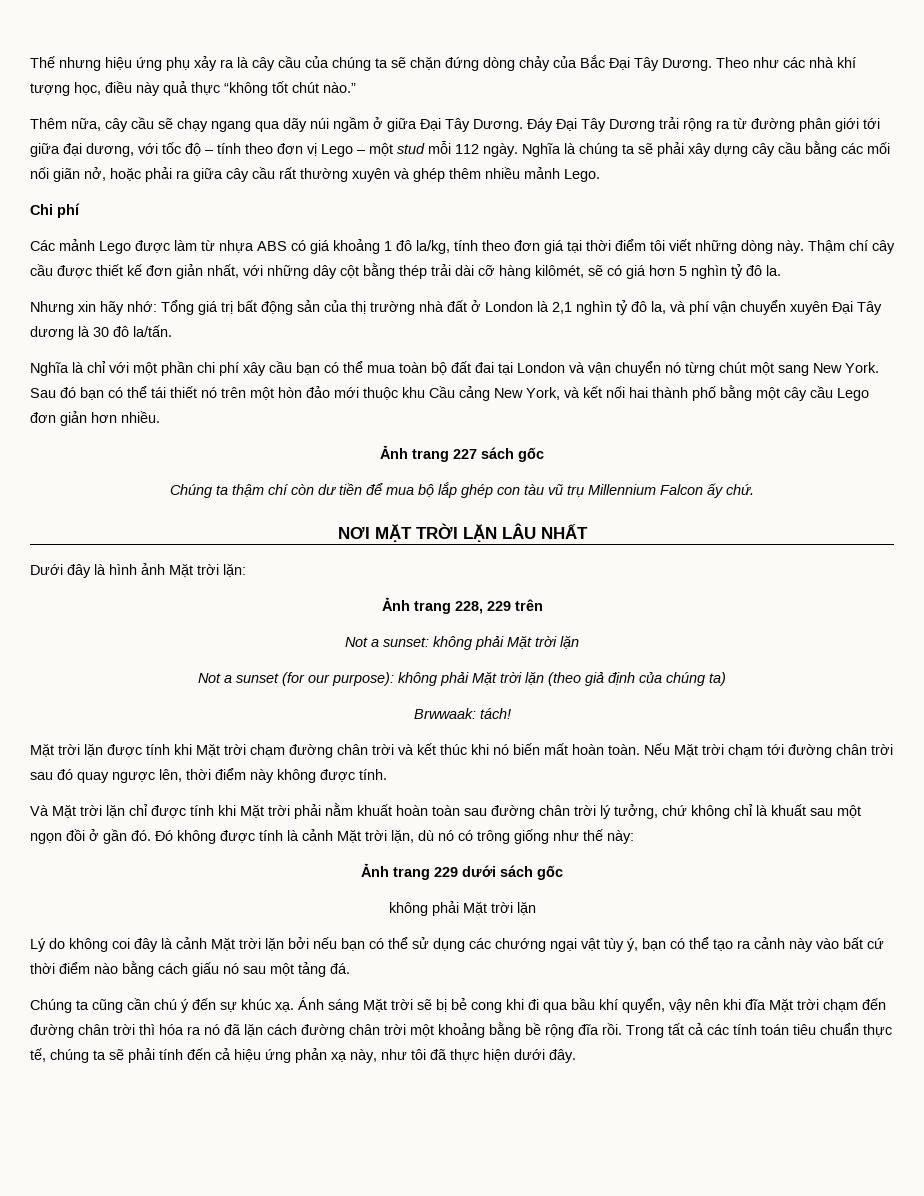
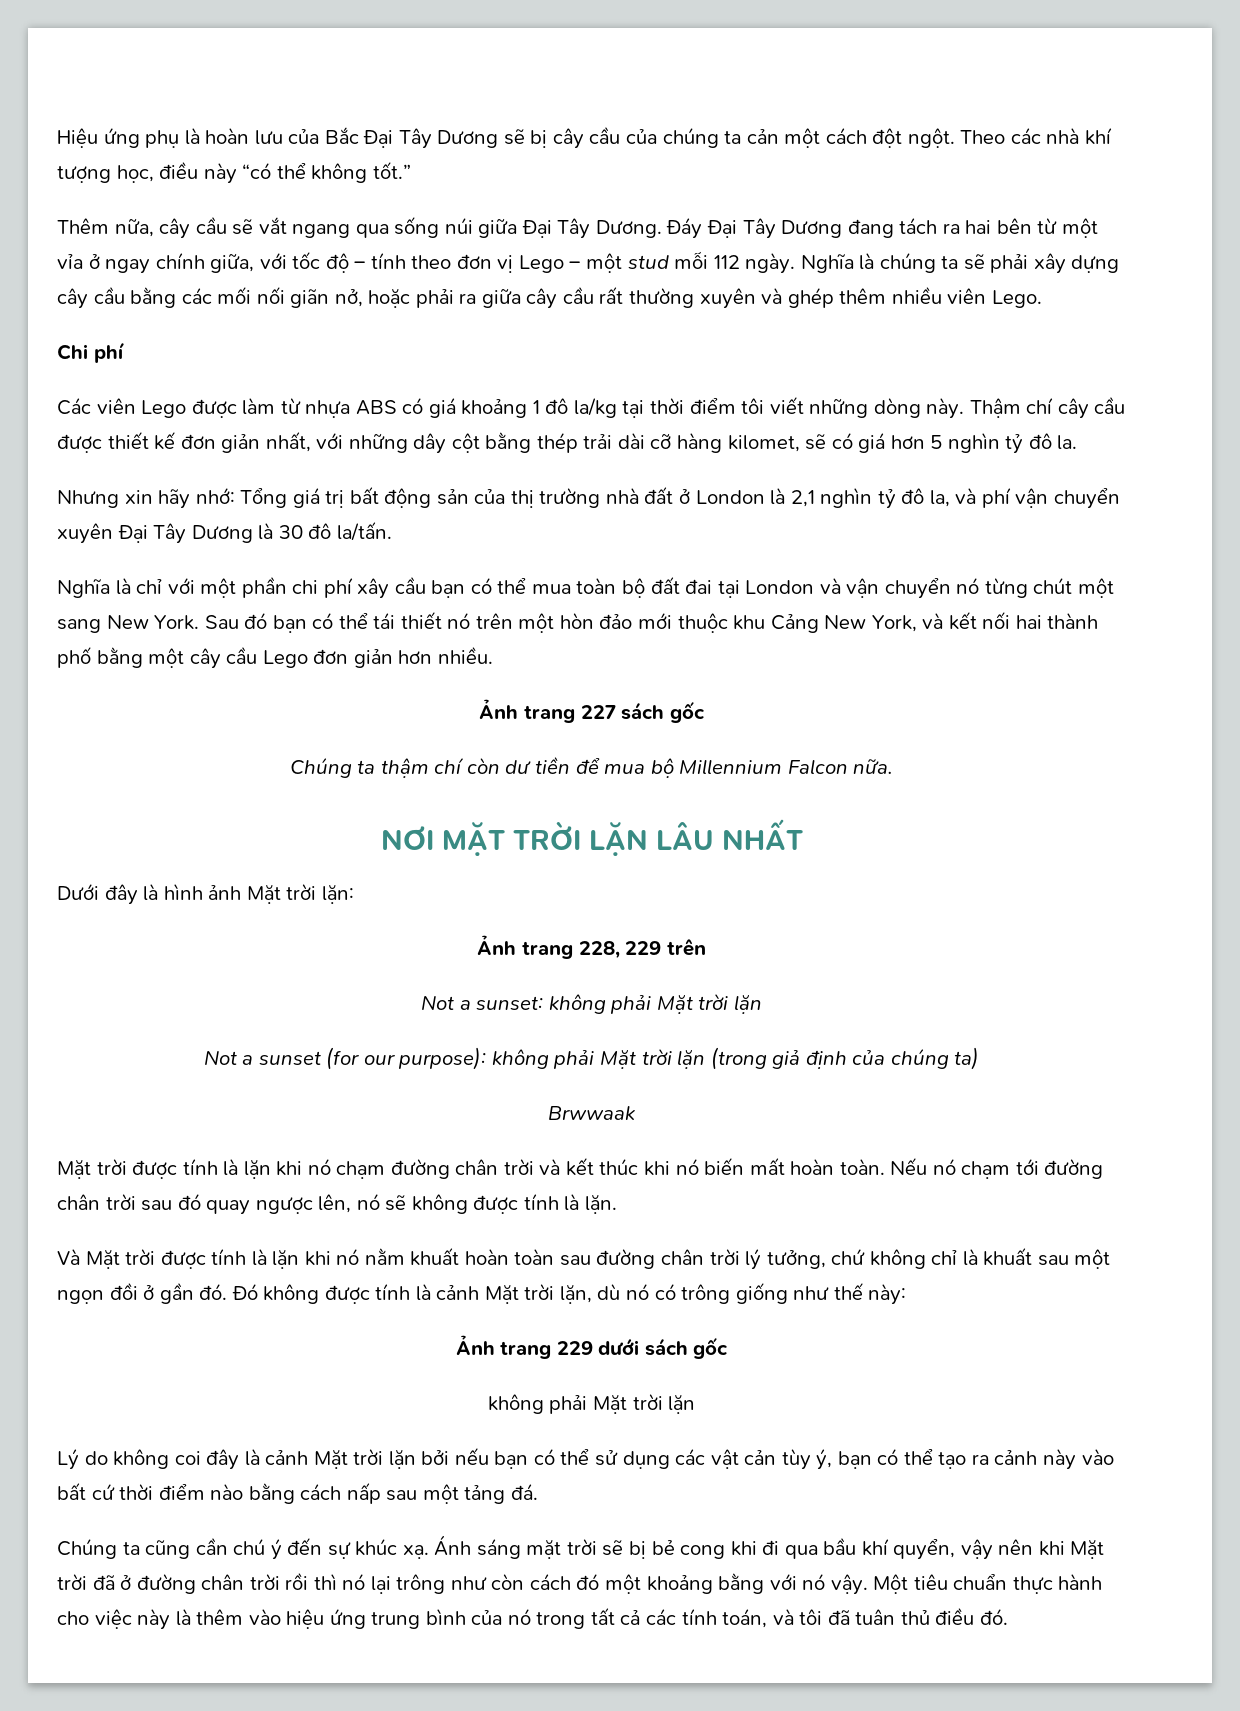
- Thế nhưng hiệu ứng phụ xảy ra là cây cầu của chúng ta sẽ chặn đứng dòng chảy của Bắc Đại Tây Dương. Theo như các nhà khí tượng học, điều này quả thực “không tốt chút nào.”
+ Hiệu ứng phụ là hoàn lưu của Bắc Đại Tây Dương sẽ bị cây cầu của chúng ta cản một cách đột ngột. Theo các nhà khí tượng học, điều này “có thể không tốt.”
- Thêm nữa, cây cầu sẽ chạy ngang qua dãy núi ngầm ở giữa Đại Tây Dương.
+ Thêm nữa, cây cầu sẽ vắt ngang qua sống núi giữa Đại Tây Dương.
- Đáy Đại Tây Dương trải rộng ra từ đường phân giới tới giữa đại dương, với tốc độ – tính theo đơn vị Lego – một stud mỗi 112 ngày.
+ Đáy Đại Tây Dương đang tách ra hai bên từ một vỉa ở ngay chính giữa, với tốc độ – tính theo đơn vị Lego – một stud mỗi 112 ngày.
- Nghĩa là chúng ta sẽ phải xây dựng cây cầu bằng các mối nối giãn nở, hoặc phải ra giữa cây cầu rất thường xuyên và ghép thêm nhiều mảnh Lego.
+ Nghĩa là chúng ta sẽ phải xây dựng cây cầu bằng các mối nối giãn nở, hoặc phải ra giữa cây cầu rất thường xuyên và ghép thêm nhiều viên Lego.
- Các mảnh Lego được làm từ nhựa ABS có giá khoảng 1 đô la/kg, tính theo đơn giá tại thời điểm tôi viết những dòng này.
+ Các viên Lego được làm từ nhựa ABS có giá khoảng 1 đô la/kg tại thời điểm tôi viết những dòng này.
- Thậm chí cây cầu được thiết kế đơn giản nhất, với những dây cột bằng thép trải dài cỡ hàng kilômét, sẽ có giá hơn 5 nghìn tỷ đô la.
+ Thậm chí cây cầu được thiết kế đơn giản nhất, với những dây cột bằng thép trải dài cỡ hàng kilomet, sẽ có giá hơn 5 nghìn tỷ đô la.
- Nhưng xin hãy nhớ: Tổng giá trị bất động sản của thị trường nhà đất ở London là 2,1 nghìn tỷ đô la, và phí vận chuyển xuyên Đại Tây dương là 30 đô la/tấn.
+ Nhưng xin hãy nhớ: Tổng giá trị bất động sản của thị trường nhà đất ở London là 2,1 nghìn tỷ đô la, và phí vận chuyển xuyên Đại Tây Dương là 30 đô la/tấn.
- Sau đó bạn có thể tái thiết nó trên một hòn đảo mới thuộc khu Cầu cảng New York, và kết nối hai thành phố bằng một cây cầu Lego đơn giản hơn nhiều.
+ Sau đó bạn có thể tái thiết nó trên một hòn đảo mới thuộc khu Cảng New York, và kết nối hai thành phố bằng một cây cầu Lego đơn giản hơn nhiều.
- Chúng ta thậm chí còn dư tiền để mua bộ lắp ghép con tàu vũ trụ Millennium Falcon ấy chứ.
+ Chúng ta thậm chí còn dư tiền để mua bộ Millennium Falcon nữa.
- Not a sunset (for our purpose): không phải Mặt trời lặn (theo giả định của chúng ta)
+ Not a sunset (for our purpose): không phải Mặt trời lặn (trong giả định của chúng ta)
- Brwwaak: tách!
- Mặt trời lặn được tính khi Mặt trời chạm đường chân trời và kết thúc khi nó biến mất hoàn toàn.
+ Brwwaak
+ Mặt trời được tính là lặn khi nó chạm đường chân trời và kết thúc khi nó biến mất hoàn toàn.
- Nếu Mặt trời chạm tới đường chân trời sau đó quay ngược lên, thời điểm này không được tính.
- Và Mặt trời lặn chỉ được tính khi Mặt trời phải nằm khuất hoàn toàn sau đường chân trời lý tưởng, chứ không chỉ là khuất sau một ngọn đồi ở gần đó.
+ Nếu nó chạm tới đường chân trời sau đó quay ngược lên, nó sẽ không được tính là lặn.
+ Và Mặt trời được tính là lặn khi nó nằm khuất hoàn toàn sau đường chân trời lý tưởng, chứ không chỉ là khuất sau một ngọn đồi ở gần đó.
- Lý do không coi đây là cảnh Mặt trời lặn bởi nếu bạn có thể sử dụng các chướng ngại vật tùy ý, bạn có thể tạo ra cảnh này vào bất cứ thời điểm nào bằng cách giấu nó sau một tảng đá.
+ Lý do không coi đây là cảnh Mặt trời lặn bởi nếu bạn có thể sử dụng các vật cản tùy ý, bạn có thể tạo ra cảnh này vào bất cứ thời điểm nào bằng cách nấp sau một tảng đá.
- Ánh sáng Mặt trời sẽ bị bẻ cong khi đi qua bầu khí quyển, vậy nên khi đĩa Mặt trời chạm đến đường chân trời thì hóa ra nó đã lặn cách đường chân trời một khoảng bằng bề rộng đĩa rồi. Trong tất cả các tính toán tiêu chuẩn thực tế, chúng ta sẽ phải tính đến cả hiệu ứng phản xạ này, như tôi đã thực hiện dưới đây.
+ Ánh sáng mặt trời sẽ bị bẻ cong khi đi qua bầu khí quyển, vậy nên khi Mặt trời đã ở đường chân trời rồi thì nó lại trông như còn cách đó một khoảng bằng với nó vậy. Một tiêu chuẩn thực hành cho việc này là thêm vào hiệu ứng trung bình của nó trong tất cả các tính toán, và tôi đã tuân thủ điều đó.

